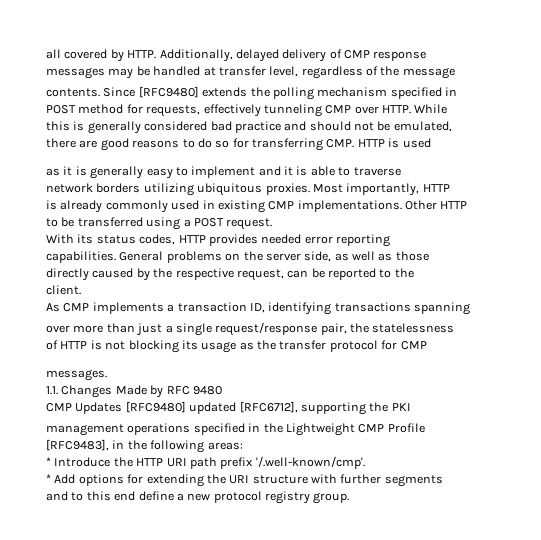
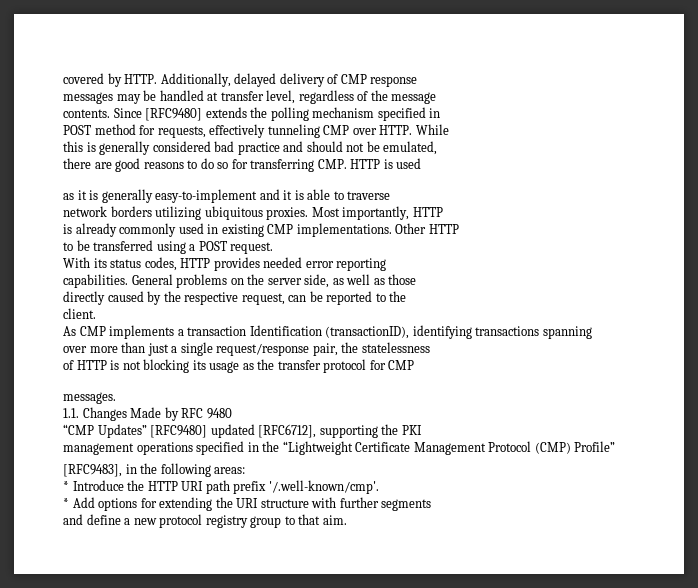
- all covered by HTTP.
+ covered by HTTP.
- as it is generally easy to implement and it is able to traverse
+ as it is generally easy-to-implement and it is able to traverse
- As CMP implements a transaction ID, identifying transactions spanning
+ As CMP implements a transaction Identification (transactionID), identifying transactions spanning
- CMP Updates [RFC9480] updated [RFC6712], supporting the PKI
+ “CMP Updates” [RFC9480] updated [RFC6712], supporting the PKI
- management operations specified in the Lightweight CMP Profile
+ management operations specified in the “Lightweight Certificate Management Protocol (CMP) Profile”
- and to this end define a new protocol registry group.
+ and define a new protocol registry group to that aim.

